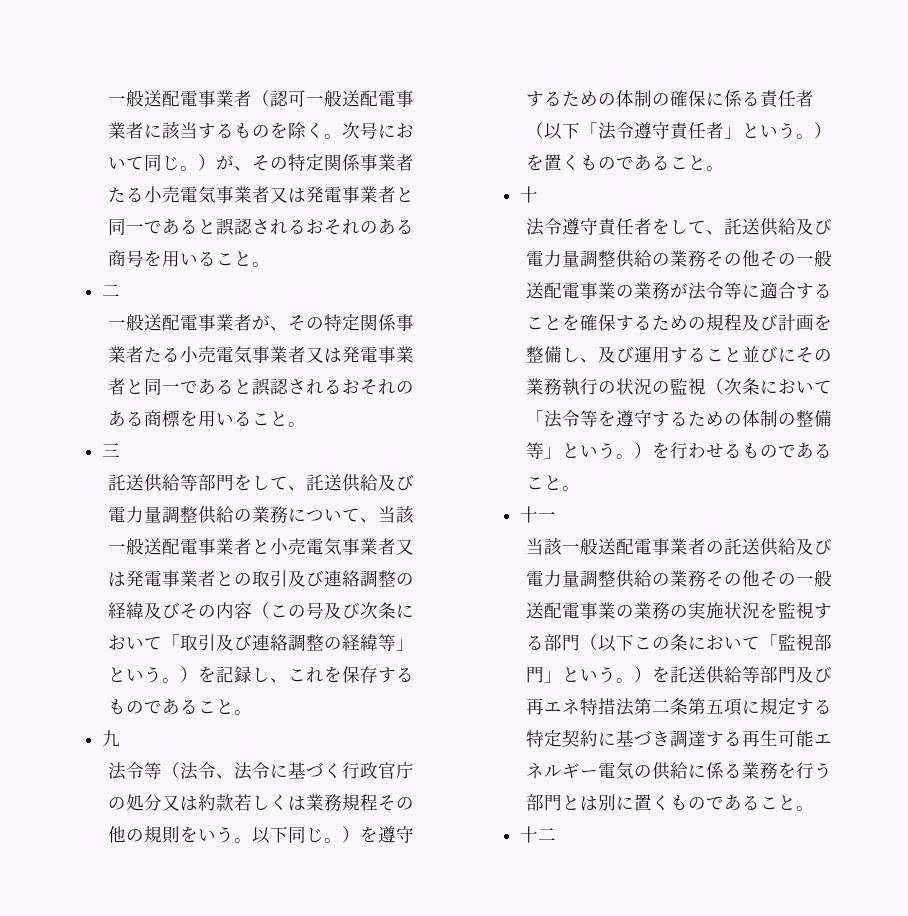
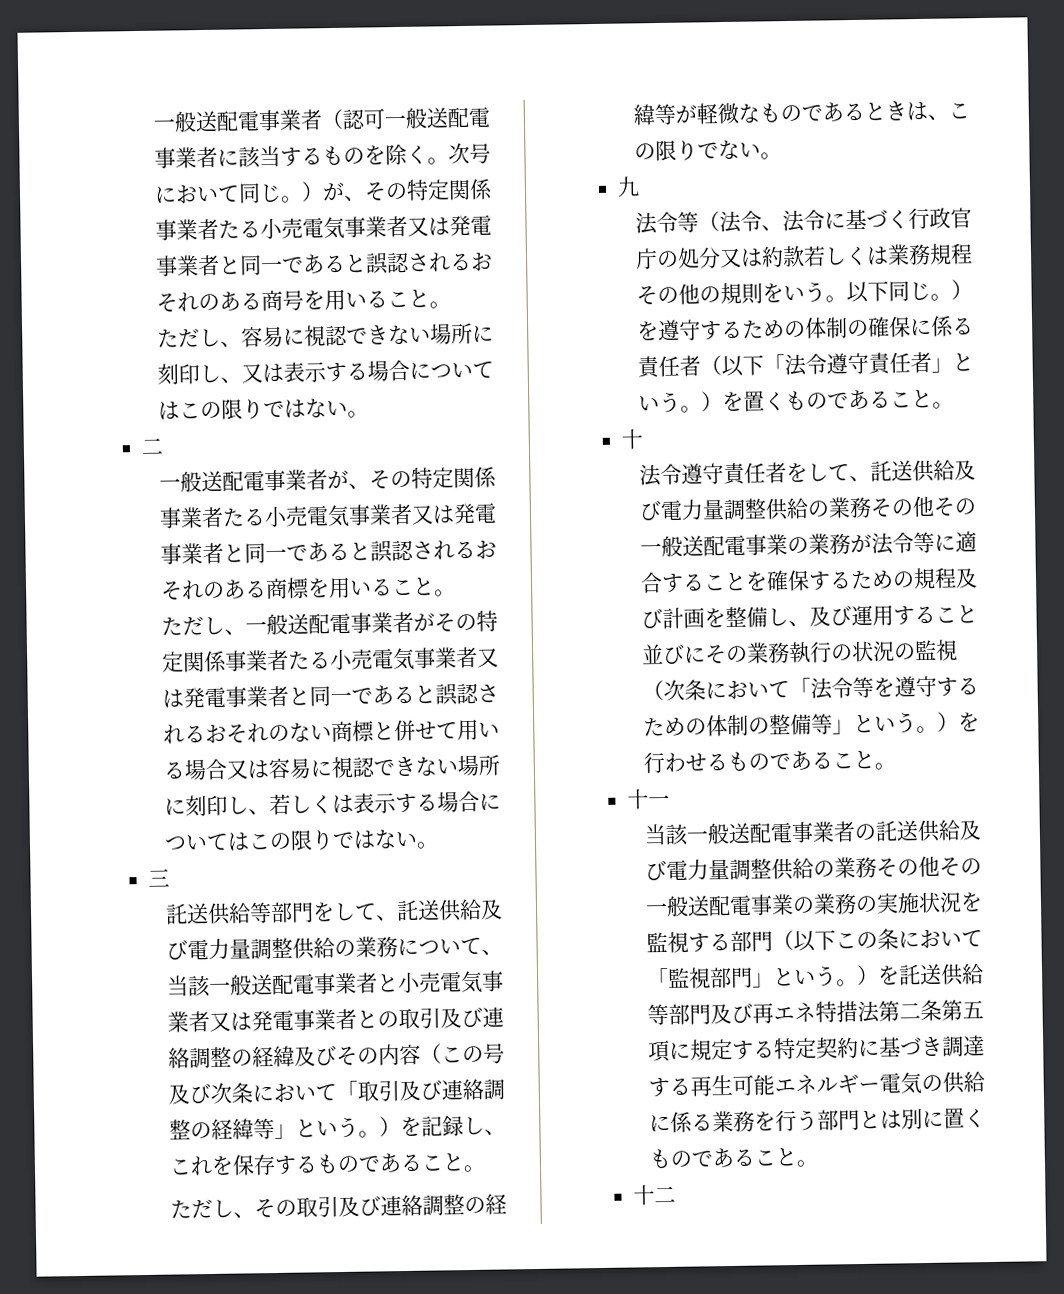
+ ただし、容易に視認できない場所に刻印し、又は表示する場合についてはこの限りではない。
+ ただし、一般送配電事業者がその特定関係事業者たる小売電気事業者又は発電事業者と同一であると誤認されるおそれのない商標と併せて用いる場合又は容易に視認できない場所に刻印し、若しくは表示する場合についてはこの限りではない。
+ ただし、その取引及び連絡調整の経緯等が軽微なものであるときは、この限りでない。

